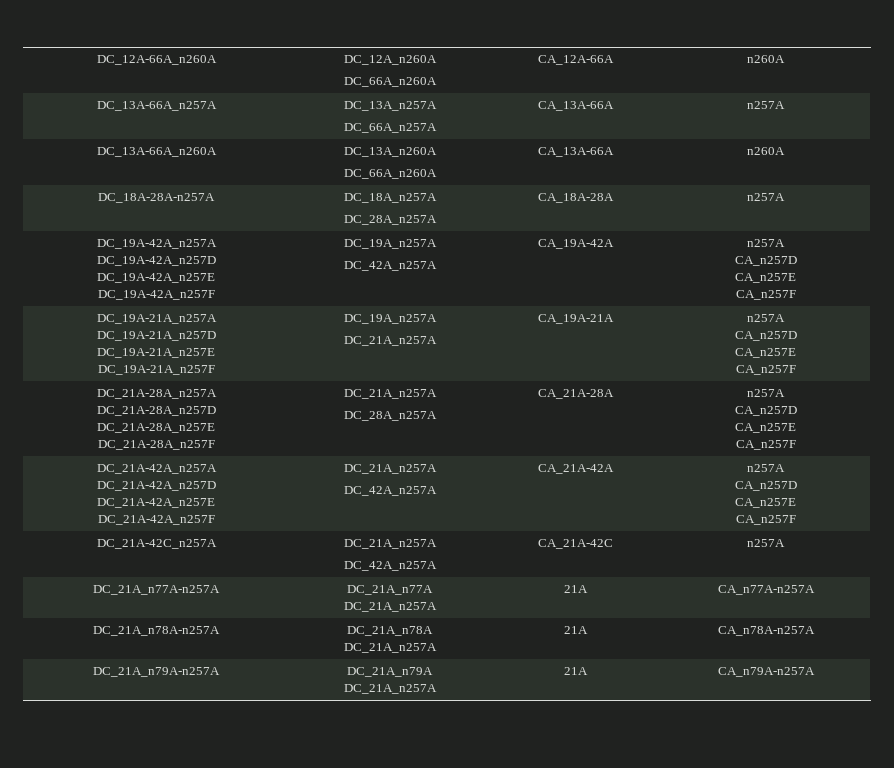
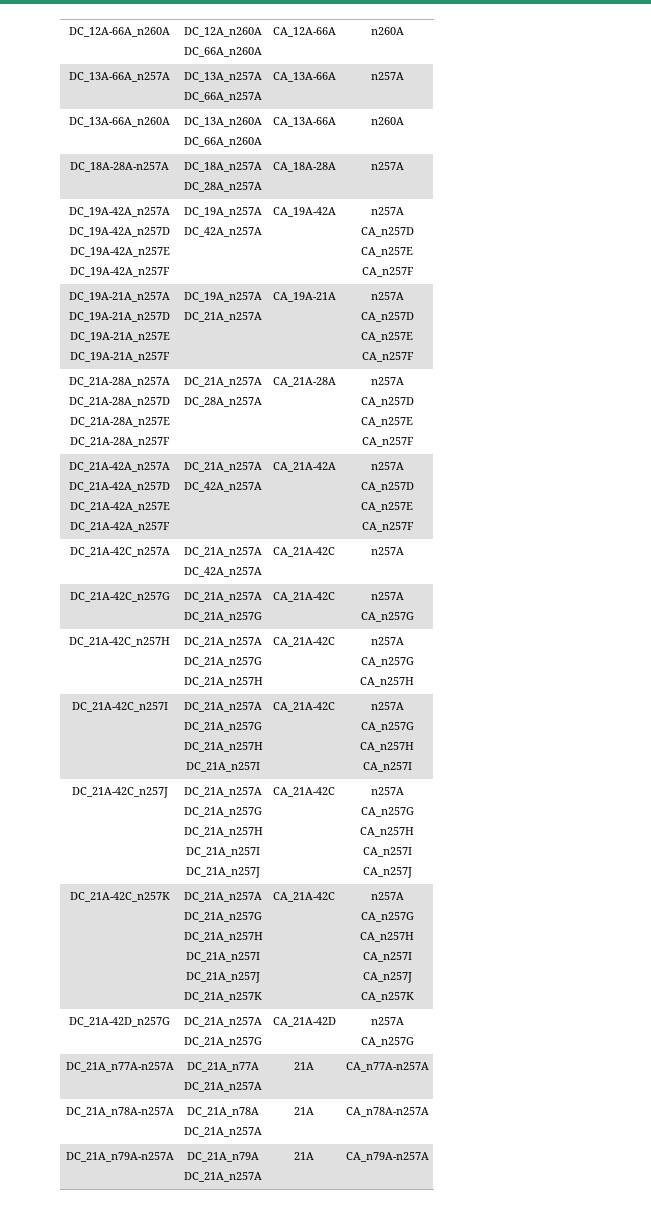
+ DC_21A-42C_n257G | DC_21A_n257A
+ DC_21A_n257G | CA_21A-42C | n257A
+ CA_n257G
+ DC_21A-42C_n257H | DC_21A_n257A
+ DC_21A_n257G
+ DC_21A_n257H | CA_21A-42C | n257A
+ CA_n257G
+ CA_n257H
+ DC_21A-42C_n257I | DC_21A_n257A
+ DC_21A_n257G
+ DC_21A_n257H
+ DC_21A_n257I | CA_21A-42C | n257A
+ CA_n257G
+ CA_n257H
+ CA_n257I
+ DC_21A-42C_n257J | DC_21A_n257A
+ DC_21A_n257G
+ DC_21A_n257H
+ DC_21A_n257I
+ DC_21A_n257J | CA_21A-42C | n257A
+ CA_n257G
+ CA_n257H
+ CA_n257I
+ CA_n257J
+ DC_21A-42C_n257K | DC_21A_n257A
+ DC_21A_n257G
+ DC_21A_n257H
+ DC_21A_n257I
+ DC_21A_n257J
+ DC_21A_n257K | CA_21A-42C | n257A
+ CA_n257G
+ CA_n257H
+ CA_n257I
+ CA_n257J
+ CA_n257K
+ DC_21A-42D_n257G | DC_21A_n257A
+ DC_21A_n257G | CA_21A-42D | n257A
+ CA_n257G

